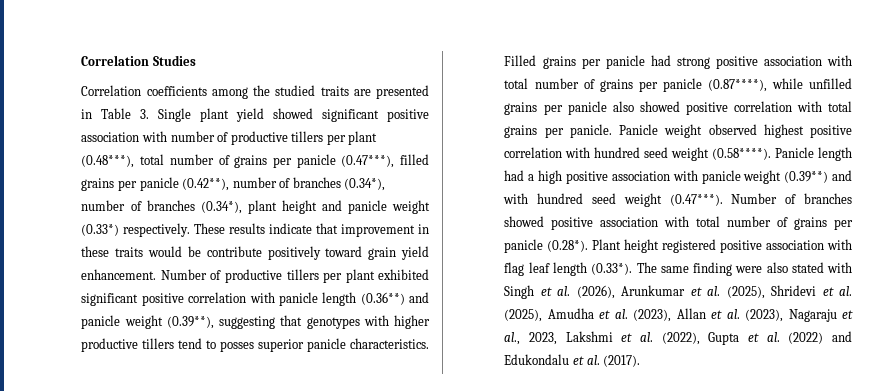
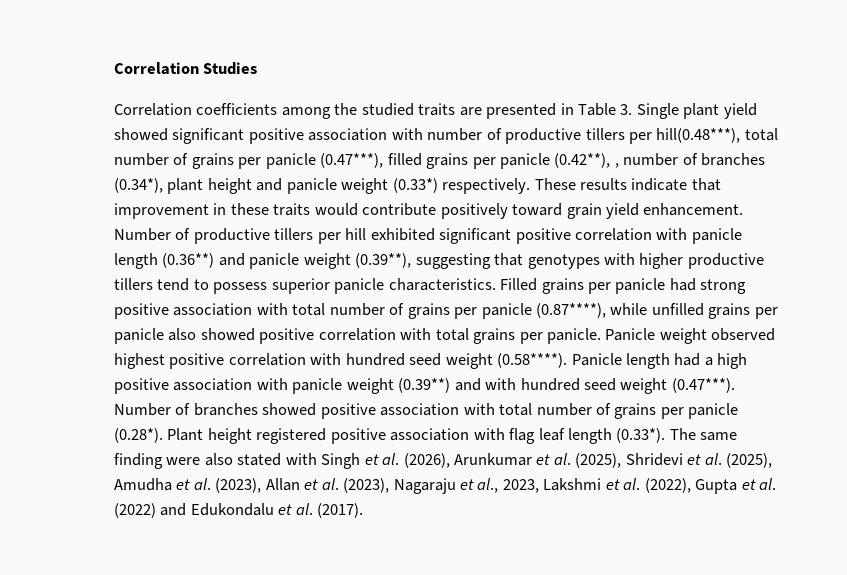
- Correlation coefficients among the studied traits are presented in Table 3. Single plant yield showed significant positive association with number of productive tillers per plant (0.48***), total number of grains per panicle (0.47***), filled grains per panicle (0.42**), number of branches (0.34*), number of branches (0.34*), plant height and panicle weight (0.33*) respectively.
+ Correlation coefficients among the studied traits are presented in Table 3. Single plant yield showed significant positive association with number of productive tillers per hill(0.48***), total number of grains per panicle (0.47***), filled grains per panicle (0.42**), , number of branches (0.34*), plant height and panicle weight (0.33*) respectively.
- These results indicate that improvement in these traits would be contribute positively toward grain yield enhancement.
+ These results indicate that improvement in these traits would contribute positively toward grain yield enhancement.
- Number of productive tillers per plant exhibited significant positive correlation with panicle length (0.36**) and panicle weight (0.39**), suggesting that genotypes with higher productive tillers tend to posses superior panicle characteristics.
+ Number of productive tillers per hill exhibited significant positive correlation with panicle length (0.36**) and panicle weight (0.39**), suggesting that genotypes with higher productive tillers tend to possess superior panicle characteristics.

